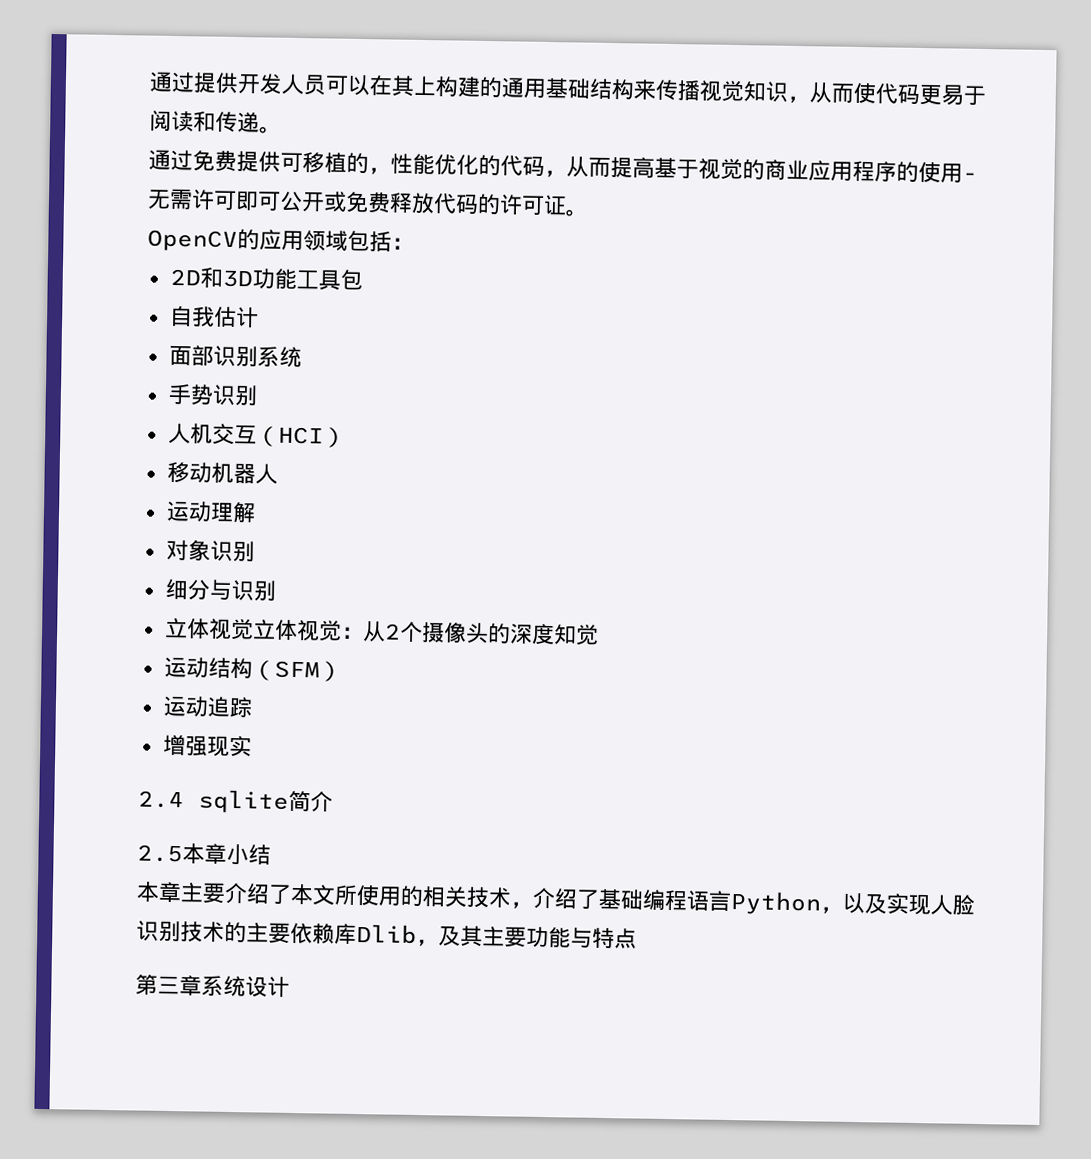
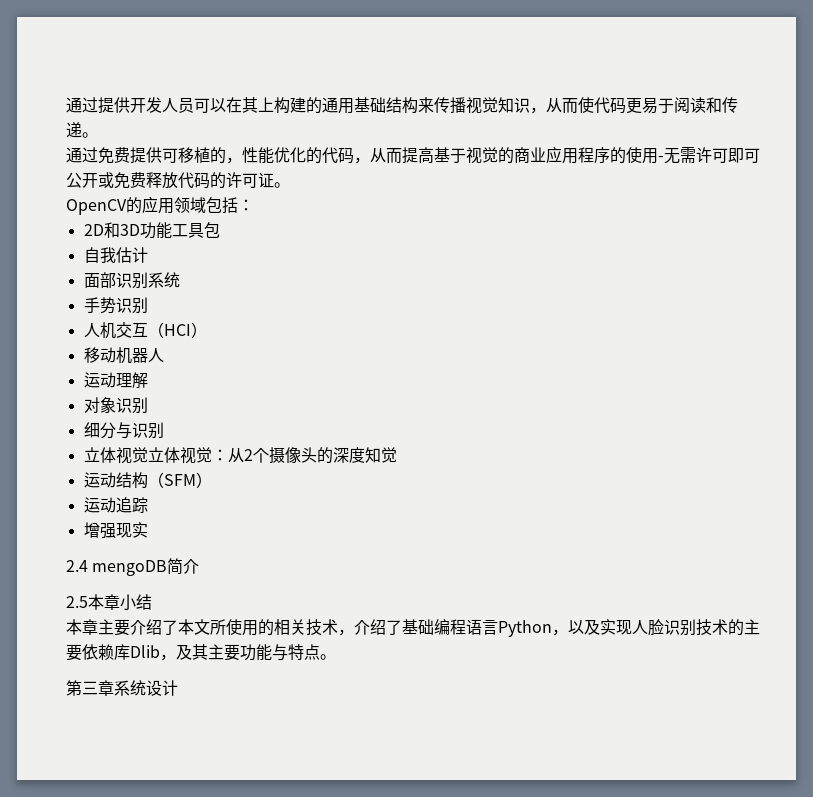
- 2.4 sqlite简介
+ 2.4 mengoDB简介
- 本章主要介绍了本文所使用的相关技术，介绍了基础编程语言Python，以及实现人脸识别技术的主要依赖库Dlib，及其主要功能与特点
+ 本章主要介绍了本文所使用的相关技术，介绍了基础编程语言Python，以及实现人脸识别技术的主要依赖库Dlib，及其主要功能与特点。

